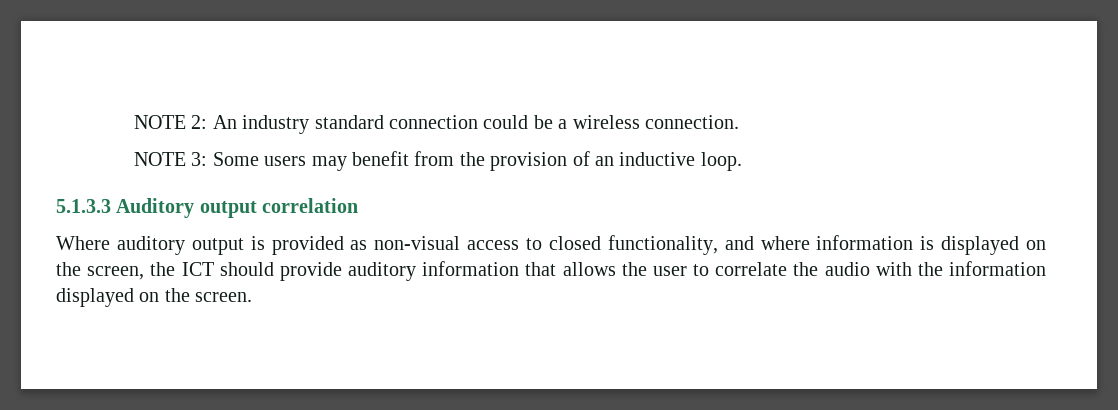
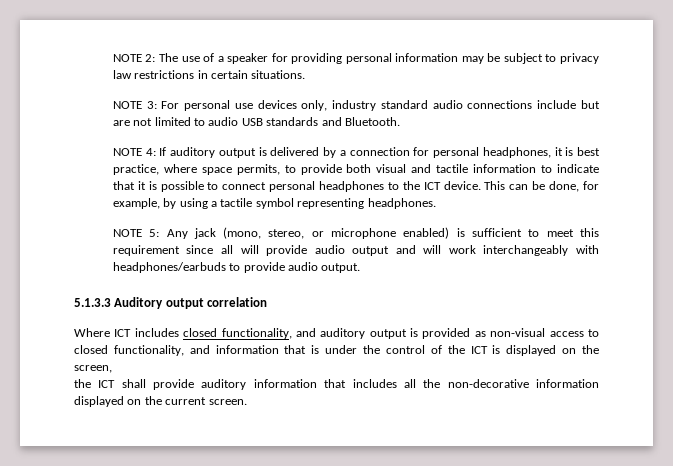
- NOTE 2: An industry standard connection could be a wireless connection.
- NOTE 3: Some users may benefit from the provision of an inductive loop.
+ NOTE 2: The use of a speaker for providing personal information may be subject to privacy law restrictions in certain situations.
+ NOTE 3: For personal use devices only, industry standard audio connections include but are not limited to audio USB standards and Bluetooth.
+ NOTE 4: If auditory output is delivered by a connection for personal headphones, it is best practice, where space permits, to provide both visual and tactile information to indicate that it is possible to connect personal headphones to the ICT device. This can be done, for example, by using a tactile symbol representing headphones.
+ NOTE 5: Any jack (mono, stereo, or microphone enabled) is sufficient to meet this requirement since all will provide audio output and will work interchangeably with headphones/earbuds to provide audio output.
- Where auditory output is provided as non-visual access to closed functionality, and where information is displayed on the screen, the ICT should provide auditory information that allows the user to correlate the audio with the information displayed on the screen.
+ Where ICT includes closed functionality, and auditory output is provided as non-visual access to closed functionality, and information that is under the control of the ICT is displayed on the screen,
+ the ICT shall provide auditory information that includes all the non-decorative information displayed on the current screen.

